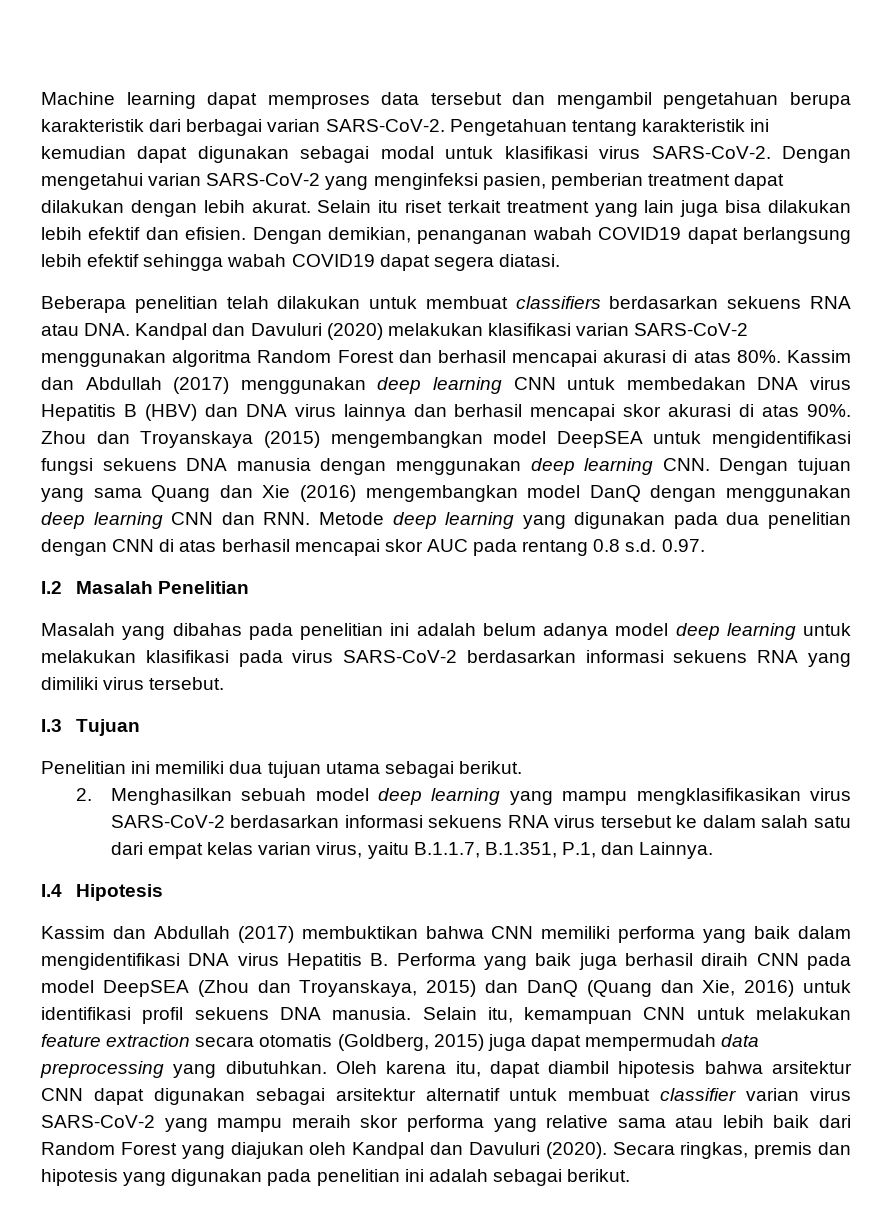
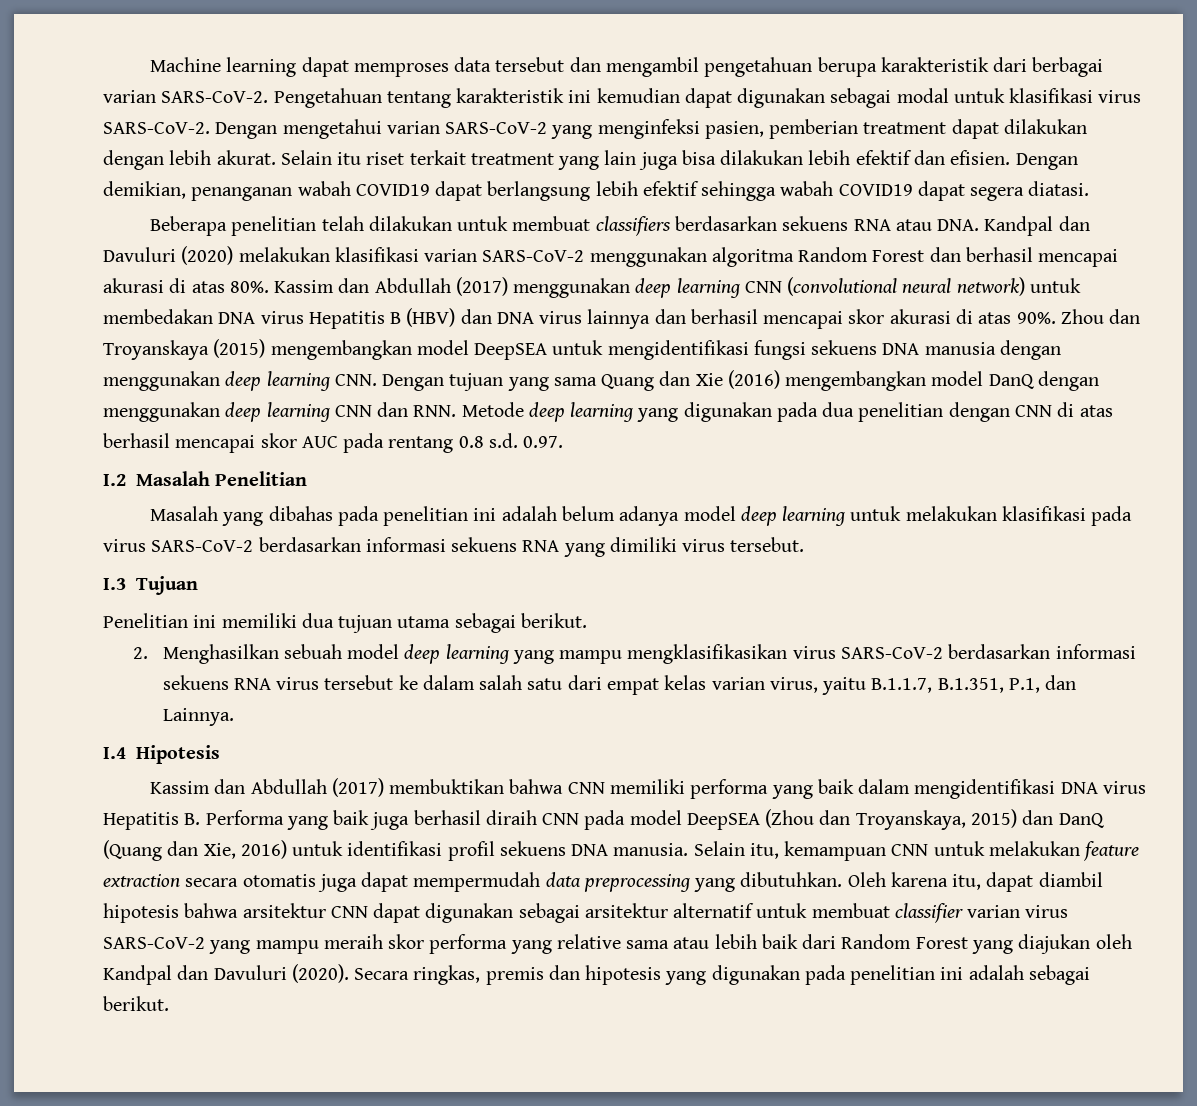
- Kassim dan Abdullah (2017) menggunakan deep learning CNN untuk membedakan DNA virus Hepatitis B (HBV) dan DNA virus lainnya dan berhasil mencapai skor akurasi di atas 90%.
+ Kassim dan Abdullah (2017) menggunakan deep learning CNN (convolutional neural network) untuk membedakan DNA virus Hepatitis B (HBV) dan DNA virus lainnya dan berhasil mencapai skor akurasi di atas 90%.
- Selain itu, kemampuan CNN untuk melakukan feature extraction secara otomatis (Goldberg, 2015) juga dapat mempermudah data preprocessing yang dibutuhkan.
+ Selain itu, kemampuan CNN untuk melakukan feature extraction secara otomatis juga dapat mempermudah data preprocessing yang dibutuhkan.

